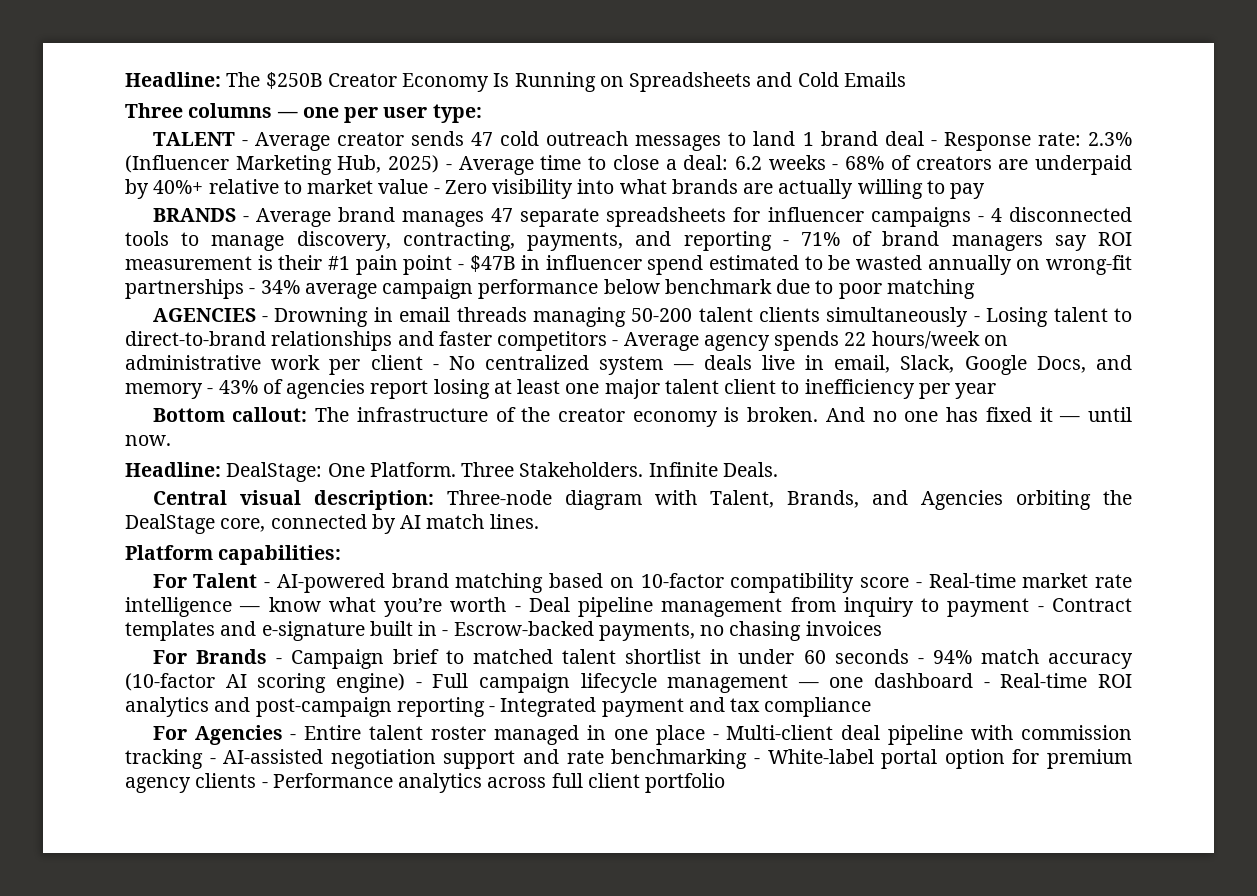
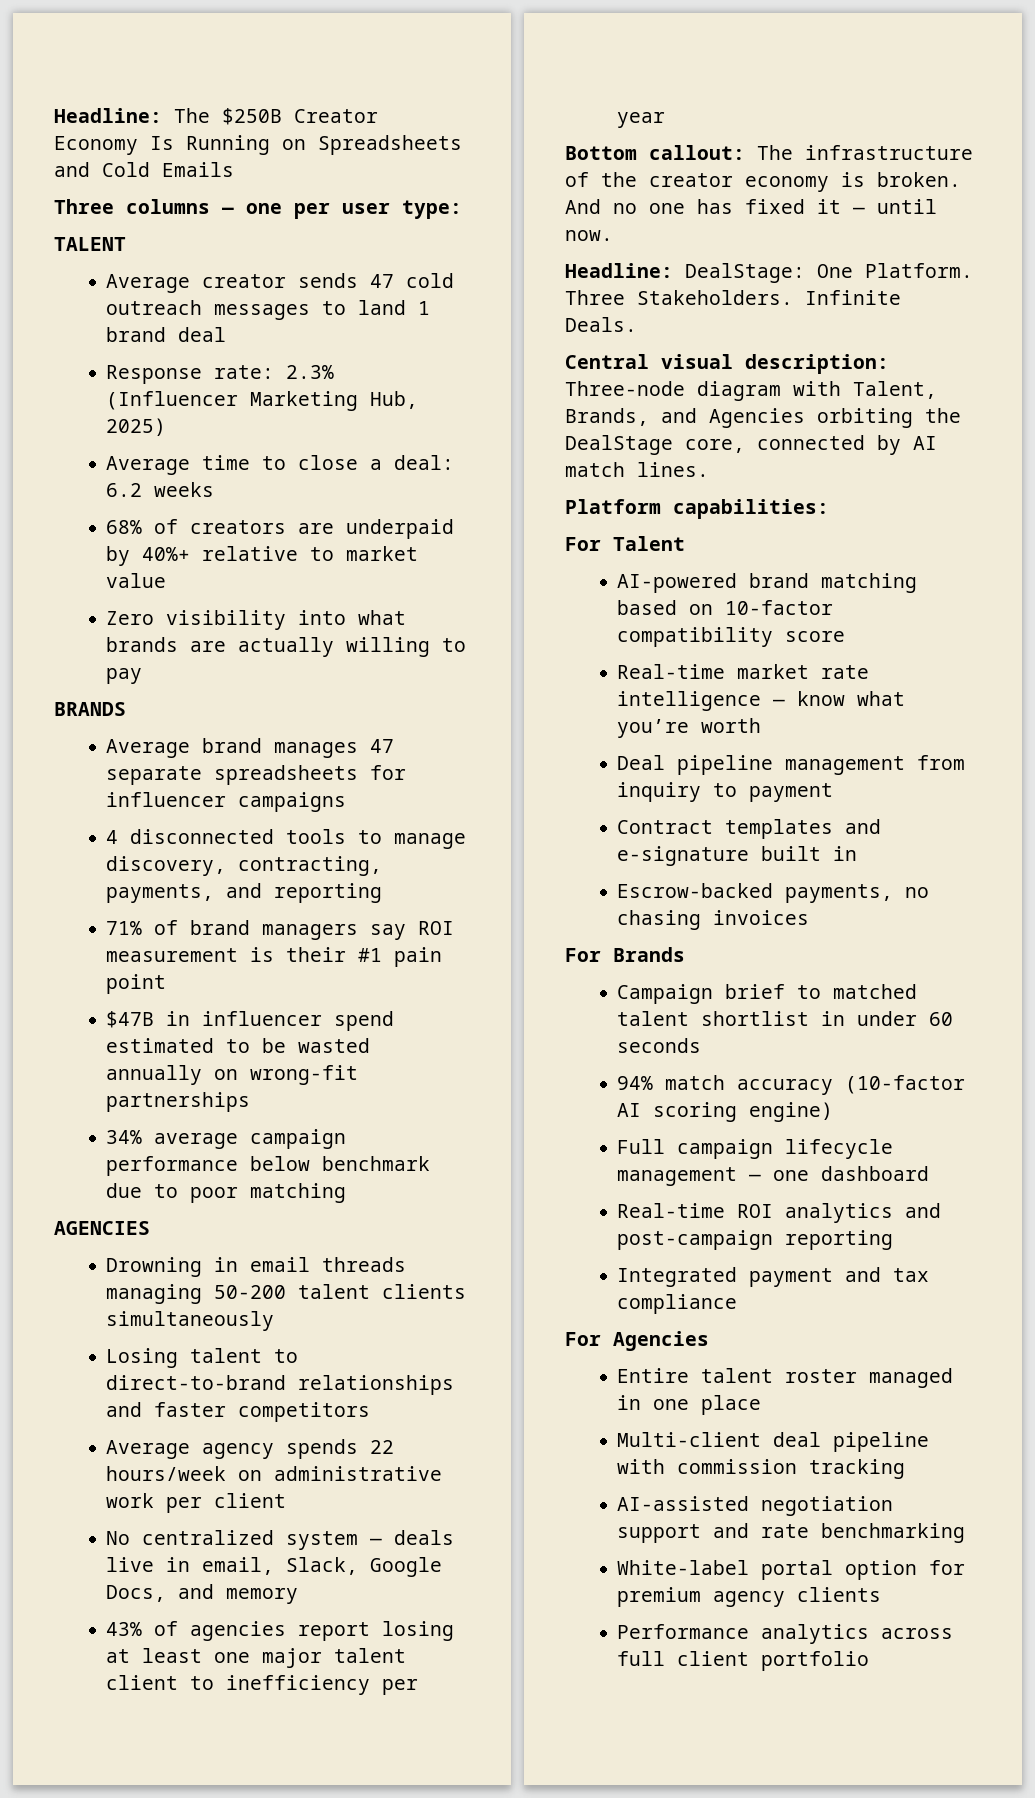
- TALENT - Average creator sends 47 cold outreach messages to land 1 brand deal - Response rate: 2.3% (Influencer Marketing Hub, 2025) - Average time to close a deal: 6.2 weeks - 68% of creators are underpaid by 40%+ relative to market value - Zero visibility into what brands are actually willing to pay
+ TALENT
+ Average creator sends 47 cold outreach messages to land 1 brand deal
+ Response rate: 2.3% (Influencer Marketing Hub, 2025)
+ Average time to close a deal: 6.2 weeks
+ 68% of creators are underpaid by 40%+ relative to market value
+ Zero visibility into what brands are actually willing to pay
- BRANDS - Average brand manages 47 separate spreadsheets for influencer campaigns - 4 disconnected tools to manage discovery, contracting, payments, and reporting - 71% of brand managers say ROI measurement is their #1 pain point - $47B in influencer spend estimated to be wasted annually on wrong-fit partnerships - 34% average campaign performance below benchmark due to poor matching
+ BRANDS
+ Average brand manages 47 separate spreadsheets for influencer campaigns
+ 4 disconnected tools to manage discovery, contracting, payments, and reporting
+ 71% of brand managers say ROI measurement is their #1 pain point
+ $47B in influencer spend estimated to be wasted annually on wrong-fit partnerships
+ 34% average campaign performance below benchmark due to poor matching
- AGENCIES - Drowning in email threads managing 50-200 talent clients simultaneously - Losing talent to direct-to-brand relationships and faster competitors - Average agency spends 22 hours/week on administrative work per client - No centralized system — deals live in email, Slack, Google Docs, and memory - 43% of agencies report losing at least one major talent client to inefficiency per year
+ AGENCIES
+ Drowning in email threads managing 50-200 talent clients simultaneously
+ Losing talent to direct-to-brand relationships and faster competitors
+ Average agency spends 22 hours/week on administrative work per client
+ No centralized system — deals live in email, Slack, Google Docs, and memory
+ 43% of agencies report losing at least one major talent client to inefficiency per year
- For Talent - AI-powered brand matching based on 10-factor compatibility score - Real-time market rate intelligence — know what you’re worth - Deal pipeline management from inquiry to payment - Contract templates and e-signature built in - Escrow-backed payments, no chasing invoices
+ For Talent
+ AI-powered brand matching based on 10-factor compatibility score
+ Real-time market rate intelligence — know what you’re worth
+ Deal pipeline management from inquiry to payment
+ Contract templates and e-signature built in
+ Escrow-backed payments, no chasing invoices
- For Brands - Campaign brief to matched talent shortlist in under 60 seconds - 94% match accuracy (10-factor AI scoring engine) - Full campaign lifecycle management — one dashboard - Real-time ROI analytics and post-campaign reporting - Integrated payment and tax compliance
+ For Brands
+ Campaign brief to matched talent shortlist in under 60 seconds
+ 94% match accuracy (10-factor AI scoring engine)
+ Full campaign lifecycle management — one dashboard
+ Real-time ROI analytics and post-campaign reporting
+ Integrated payment and tax compliance
- For Agencies - Entire talent roster managed in one place - Multi-client deal pipeline with commission tracking - AI-assisted negotiation support and rate benchmarking - White-label portal option for premium agency clients - Performance analytics across full client portfolio
+ For Agencies
+ Entire talent roster managed in one place
+ Multi-client deal pipeline with commission tracking
+ AI-assisted negotiation support and rate benchmarking
+ White-label portal option for premium agency clients
+ Performance analytics across full client portfolio

